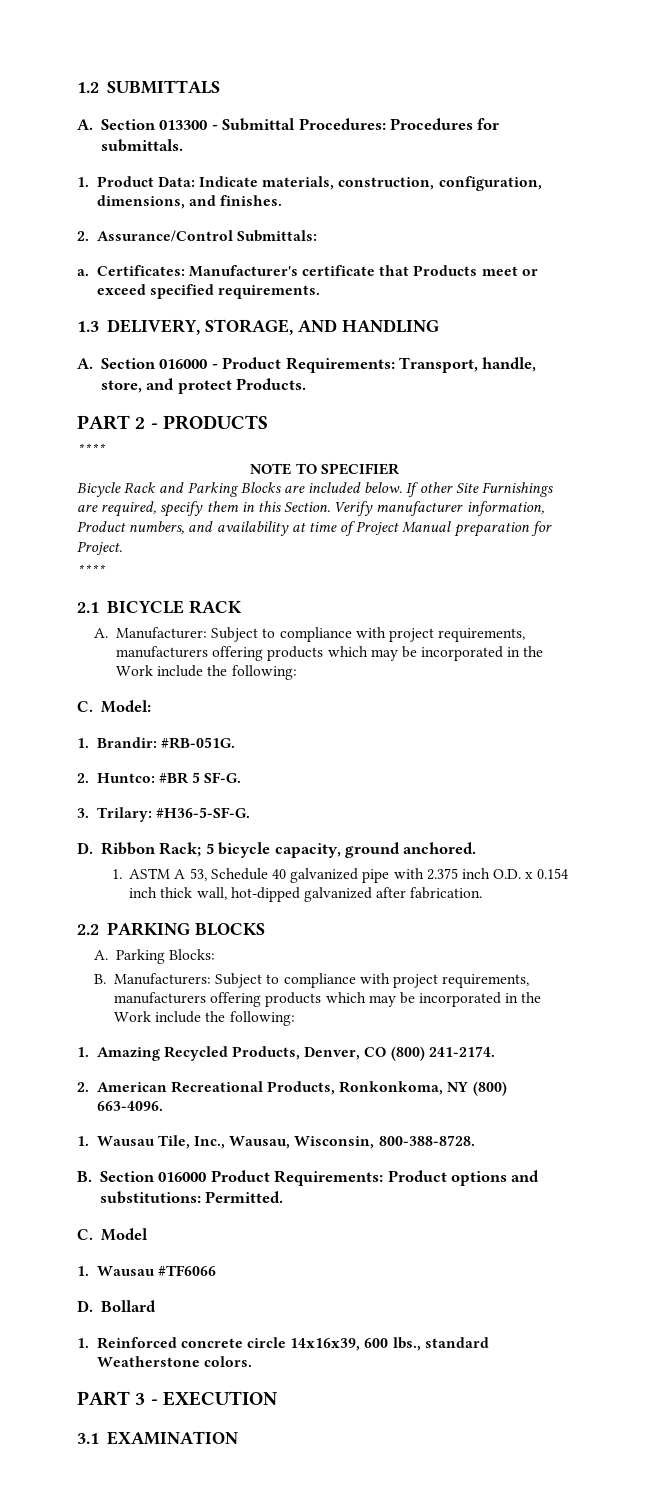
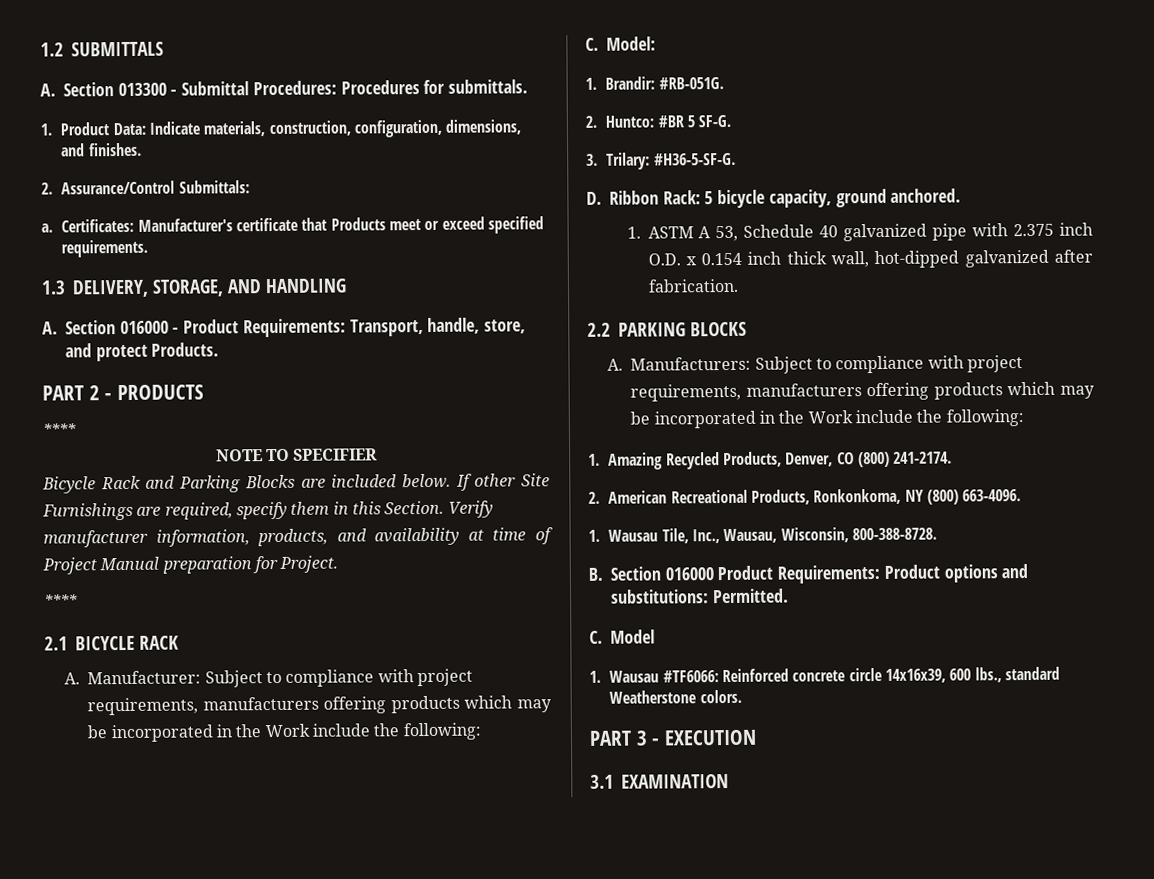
- Verify manufacturer information, Product numbers, and availability at time of Project Manual preparation for Project.
+ Verify manufacturer information, products, and availability at time of Project Manual preparation for Project.
- D. Ribbon Rack; 5 bicycle capacity, ground anchored.
+ D. Ribbon Rack: 5 bicycle capacity, ground anchored.
- A. Parking Blocks:
- B. Manufacturers: Subject to compliance with project requirements, manufacturers offering products which may be incorporated in the Work include the following:
+ A. Manufacturers: Subject to compliance with project requirements, manufacturers offering products which may be incorporated in the Work include the following:
- 1. Wausau #TF6066
- D. Bollard
- 1. Reinforced concrete circle 14x16x39, 600 lbs., standard Weatherstone colors.
+ 1. Wausau #TF6066: Reinforced concrete circle 14x16x39, 600 lbs., standard Weatherstone colors.

